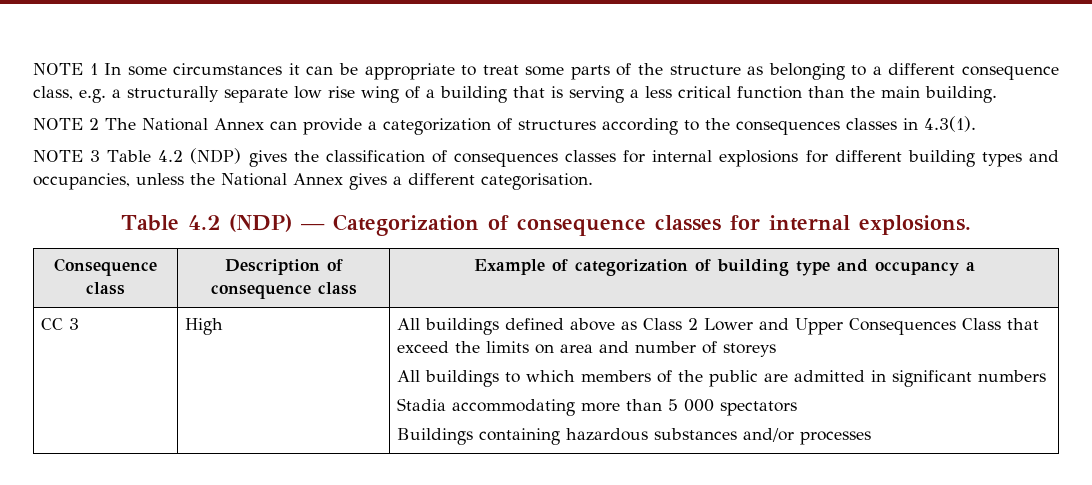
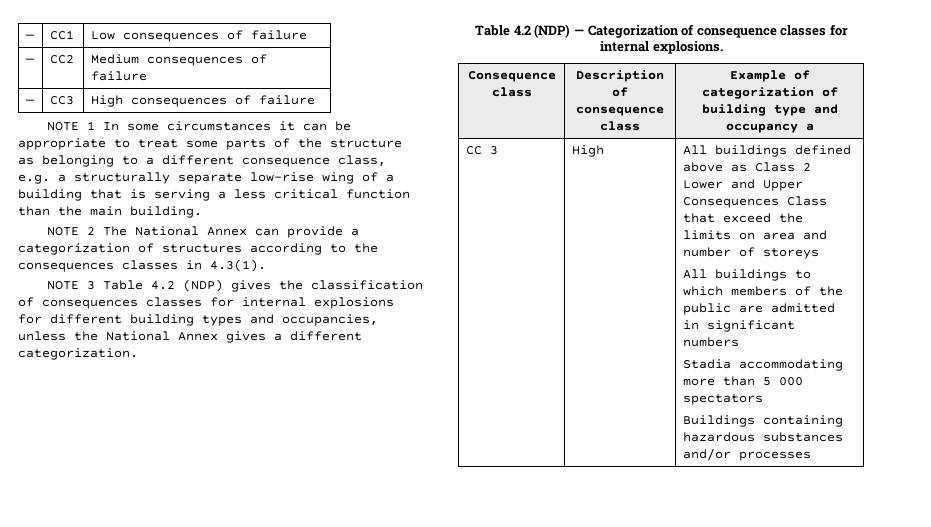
+ — | CC1 | Low consequences of failure
+ — | CC2 | Medium consequences of failure
+ — | CC3 | High consequences of failure
- NOTE 1 In some circumstances it can be appropriate to treat some parts of the structure as belonging to a different consequence class, e.g. a structurally separate low rise wing of a building that is serving a less critical function than the main building.
+ NOTE 1 In some circumstances it can be appropriate to treat some parts of the structure as belonging to a different consequence class, e.g. a structurally separate low-rise wing of a building that is serving a less critical function than the main building.
- NOTE 3 Table 4.2 (NDP) gives the classification of consequences classes for internal explosions for different building types and occupancies, unless the National Annex gives a different categorisation.
+ NOTE 3 Table 4.2 (NDP) gives the classification of consequences classes for internal explosions for different building types and occupancies, unless the National Annex gives a different categorization.

